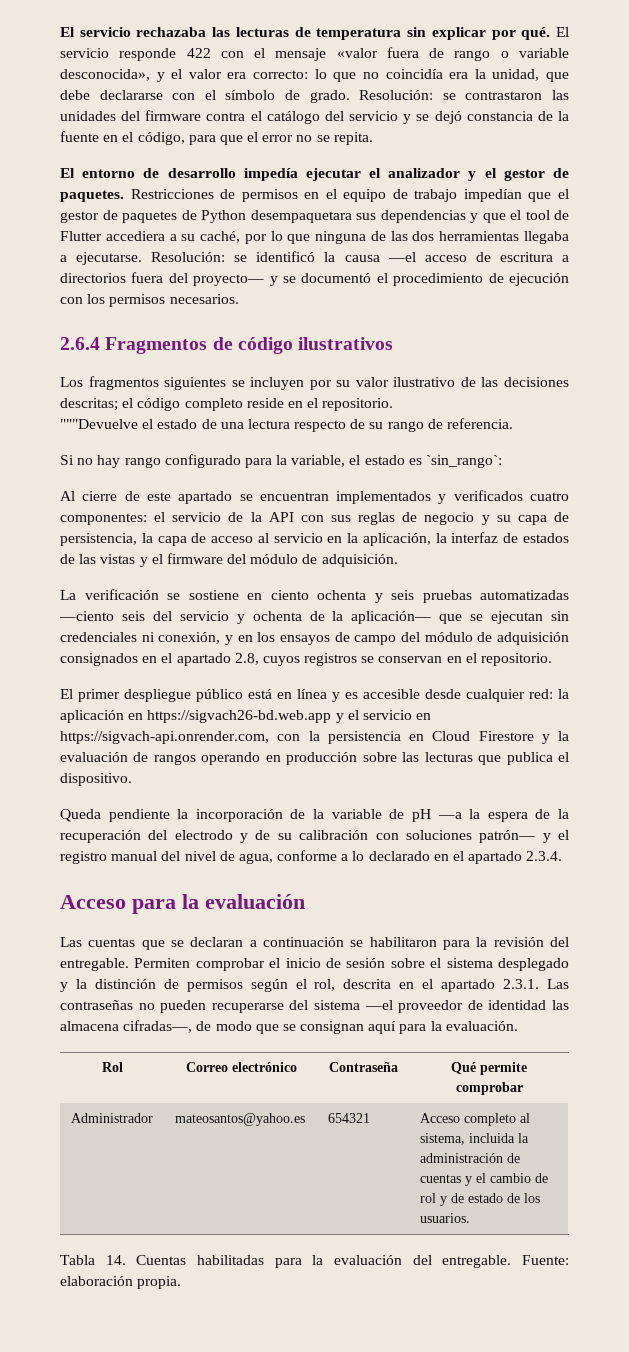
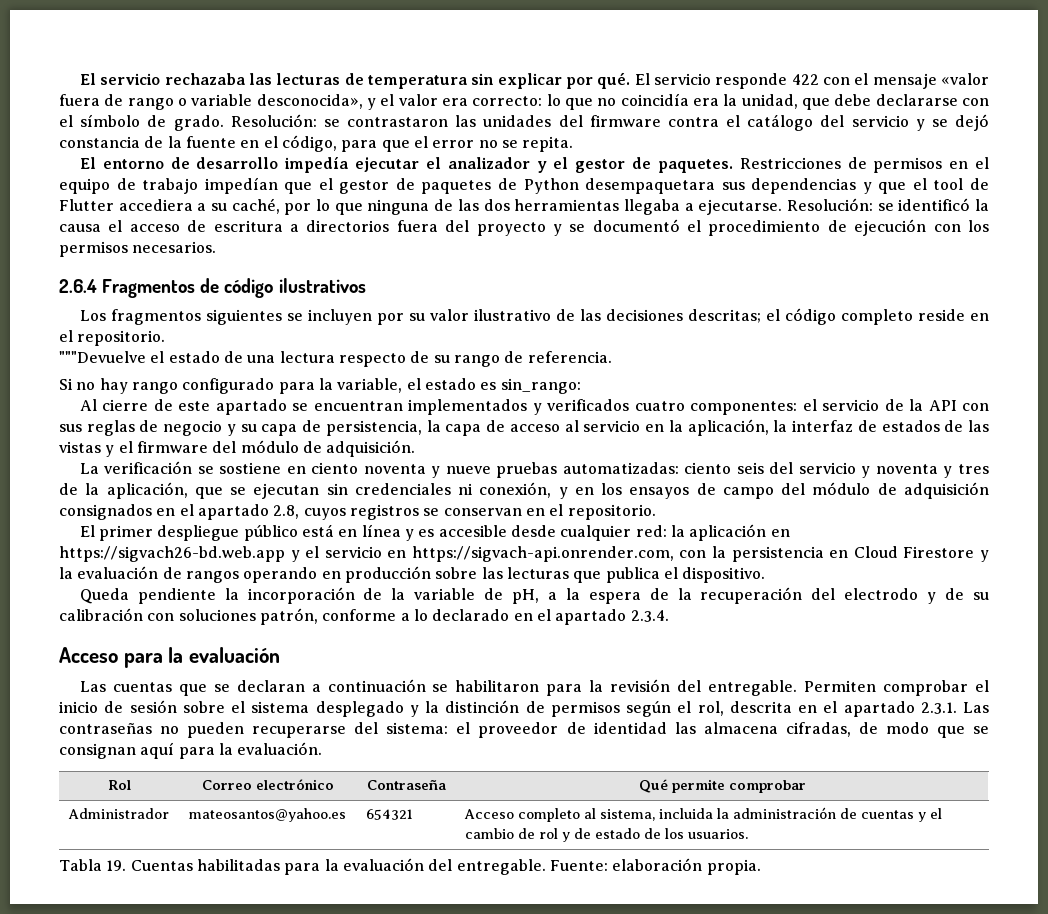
- Resolución: se identificó la causa —el acceso de escritura a directorios fuera del proyecto— y se documentó el procedimiento de ejecución con los permisos necesarios.
+ Resolución: se identificó la causa el acceso de escritura a directorios fuera del proyecto y se documentó el procedimiento de ejecución con los permisos necesarios.
- Si no hay rango configurado para la variable, el estado es `sin_rango`:
+ Si no hay rango configurado para la variable, el estado es sin_rango:
- La verificación se sostiene en ciento ochenta y seis pruebas automatizadas —ciento seis del servicio y ochenta de la aplicación— que se ejecutan sin credenciales ni conexión, y en los ensayos de campo del módulo de adquisición consignados en el apartado 2.8, cuyos registros se conservan en el repositorio.
+ La verificación se sostiene en ciento noventa y nueve pruebas automatizadas: ciento seis del servicio y noventa y tres de la aplicación, que se ejecutan sin credenciales ni conexión, y en los ensayos de campo del módulo de adquisición consignados en el apartado 2.8, cuyos registros se conservan en el repositorio.
- Queda pendiente la incorporación de la variable de pH —a la espera de la recuperación del electrodo y de su calibración con soluciones patrón— y el registro manual del nivel de agua, conforme a lo declarado en el apartado 2.3.4.
+ Queda pendiente la incorporación de la variable de pH, a la espera de la recuperación del electrodo y de su calibración con soluciones patrón, conforme a lo declarado en el apartado 2.3.4.
- Permiten comprobar el inicio de sesión sobre el sistema desplegado y la distinción de permisos según el rol, descrita en el apartado 2.3.1. Las contraseñas no pueden recuperarse del sistema —el proveedor de identidad las almacena cifradas—, de modo que se consignan aquí para la evaluación.
+ Permiten comprobar el inicio de sesión sobre el sistema desplegado y la distinción de permisos según el rol, descrita en el apartado 2.3.1. Las contraseñas no pueden recuperarse del sistema: el proveedor de identidad las almacena cifradas, de modo que se consignan aquí para la evaluación.
- Tabla 14. Cuentas habilitadas para la evaluación del entregable.
+ Tabla 19. Cuentas habilitadas para la evaluación del entregable.

